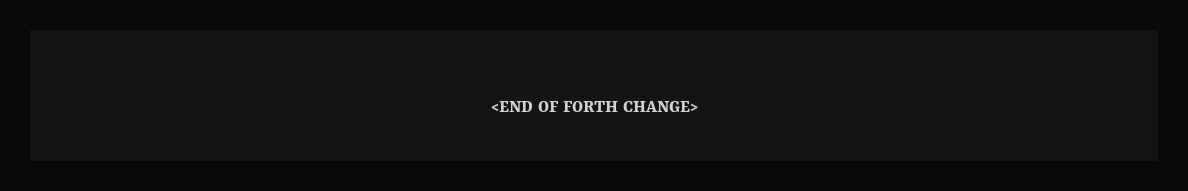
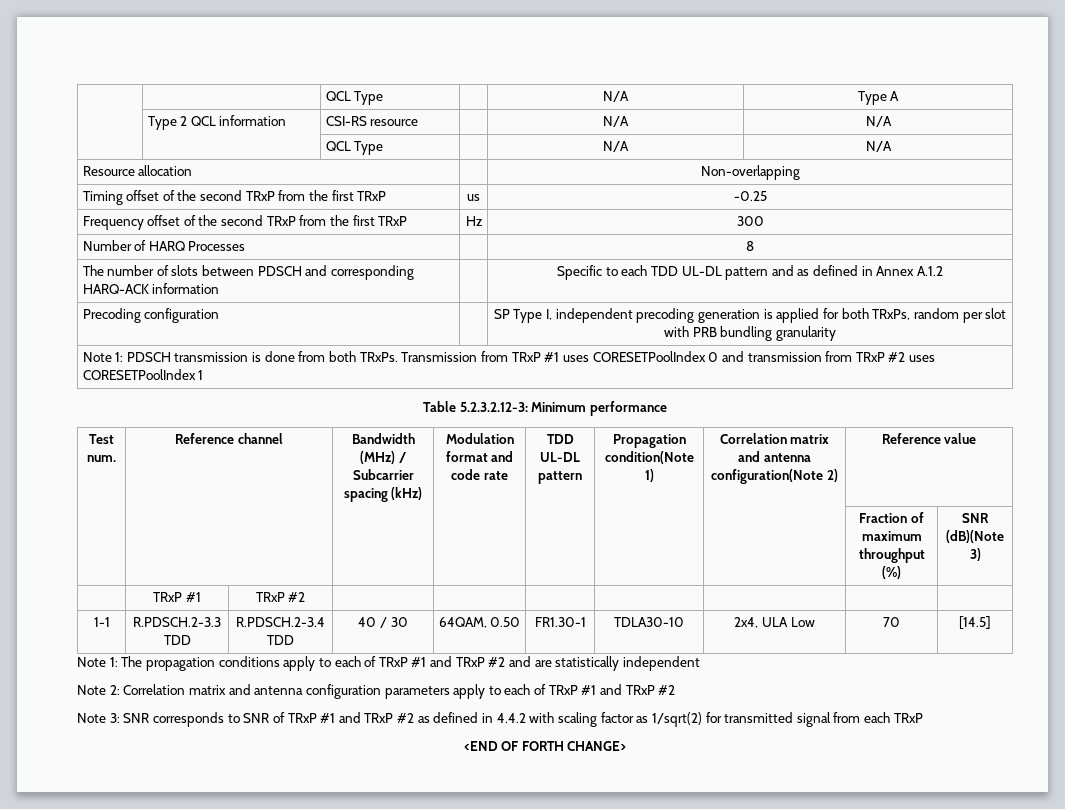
+ | | QCL Type | | N/A | Type A
+ | Type 2 QCL information | CSI-RS resource | | N/A | N/A
+ | | QCL Type | | N/A | N/A
+ Resource allocation | | Non-overlapping
+ Timing offset of the second TRxP from the first TRxP | us | -0.25
+ Frequency offset of the second TRxP from the first TRxP | Hz | 300
+ Number of HARQ Processes | | 8
+ The number of slots between PDSCH and corresponding HARQ-ACK information | | Specific to each TDD UL-DL pattern and as defined in Annex A.1.2
+ Precoding configuration | | SP Type I, independent precoding generation is applied for both TRxPs, random per slot with PRB bundling granularity
+ Note 1: PDSCH transmission is done from both TRxPs. Transmission from TRxP #1 uses CORESETPoolIndex 0 and transmission from TRxP #2 uses CORESETPoolIndex 1
+ Table 5.2.3.2.12-3: Minimum performance
+ Test num. | Reference channel | Bandwidth (MHz) / Subcarrier spacing (kHz) | Modulation format and code rate | TDD UL-DL pattern | Propagation condition(Note 1) | Correlation matrix and antenna configuration(Note 2) | Reference value
+ | | | | | | | Fraction of maximum throughput (%) | SNR (dB)(Note 3)
+ | TRxP #1 | TRxP #2 | | | | | | |
+ 1-1 | R.PDSCH.2-3.3 TDD | R.PDSCH.2-3.4 TDD | 40 / 30 | 64QAM, 0.50 | FR1.30-1 | TDLA30-10 | 2x4, ULA Low | 70 | [14.5]
+ Note 1: The propagation conditions apply to each of TRxP #1 and TRxP #2 and are statistically independent
+ Note 2: Correlation matrix and antenna configuration parameters apply to each of TRxP #1 and TRxP #2
+ Note 3: SNR corresponds to SNR of TRxP #1 and TRxP #2 as defined in 4.4.2 with scaling factor as 1/sqrt(2) for transmitted signal from each TRxP

